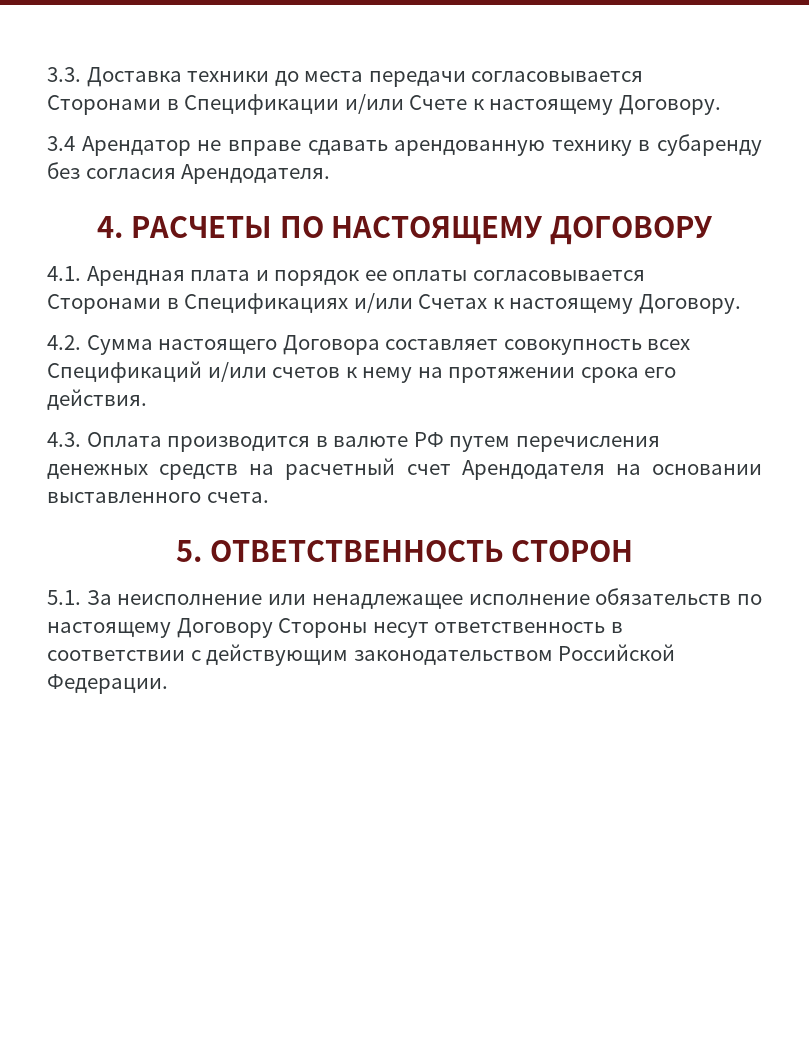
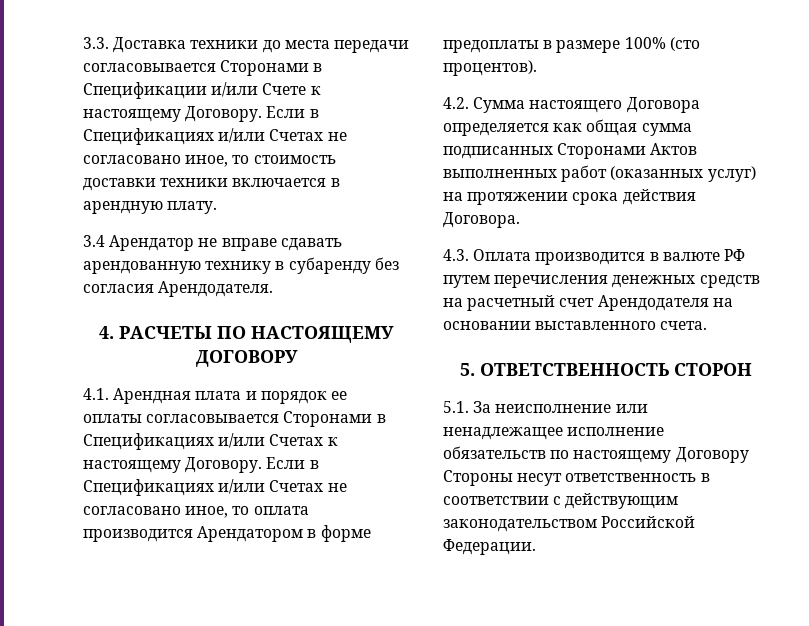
+ Если в Спецификациях и/или Счетах не согласовано иное, то стоимость доставки техники включается в арендную плату.
- 4.1. Арендная плата и порядок ее оплаты согласовывается Сторонами в Спецификациях и/или Счетах к настоящему Договору.
- 4.2. Сумма настоящего Договора составляет совокупность всех Спецификаций и/или счетов к нему на протяжении срока его действия.
+ 4.1. Арендная плата и порядок ее оплаты согласовывается Сторонами в Спецификациях и/или Счетах к настоящему Договору. Если в Спецификациях и/или Счетах не согласовано иное, то оплата производится Арендатором в форме предоплаты в размере 100% (сто процентов).
+ 4.2. Сумма настоящего Договора определяется как общая сумма подписанных Сторонами Актов выполненных работ (оказанных услуг) на протяжении срока действия Договора.

